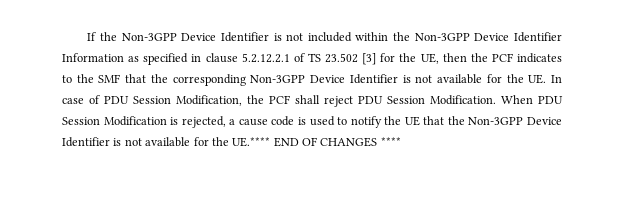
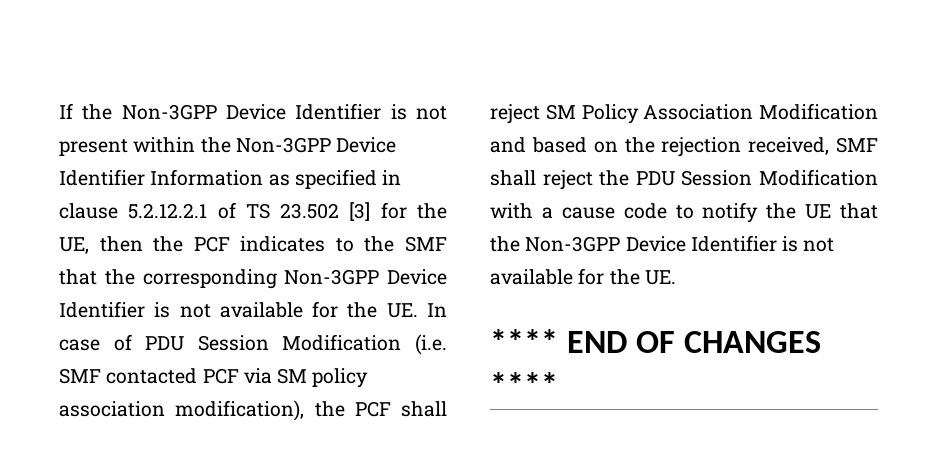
- If the Non-3GPP Device Identifier is not included within the Non-3GPP Device Identifier Information as specified in clause 5.2.12.2.1 of TS 23.502 [3] for the UE, then the PCF indicates to the SMF that the corresponding Non-3GPP Device Identifier is not available for the UE. In case of PDU Session Modification, the PCF shall reject PDU Session Modification. When PDU Session Modification is rejected, a cause code is used to notify the UE that the Non-3GPP Device Identifier is not available for the UE.**** END OF CHANGES ****
+ If the Non-3GPP Device Identifier is not present within the Non-3GPP Device Identifier Information as specified in clause 5.2.12.2.1 of TS 23.502 [3] for the UE, then the PCF indicates to the SMF that the corresponding Non-3GPP Device Identifier is not available for the UE. In case of PDU Session Modification (i.e. SMF contacted PCF via SM policy association modification), the PCF shall reject SM Policy Association Modification and based on the rejection received, SMF shall reject the PDU Session Modification with a cause code to notify the UE that the Non-3GPP Device Identifier is not available for the UE.
+ **** END OF CHANGES ****

